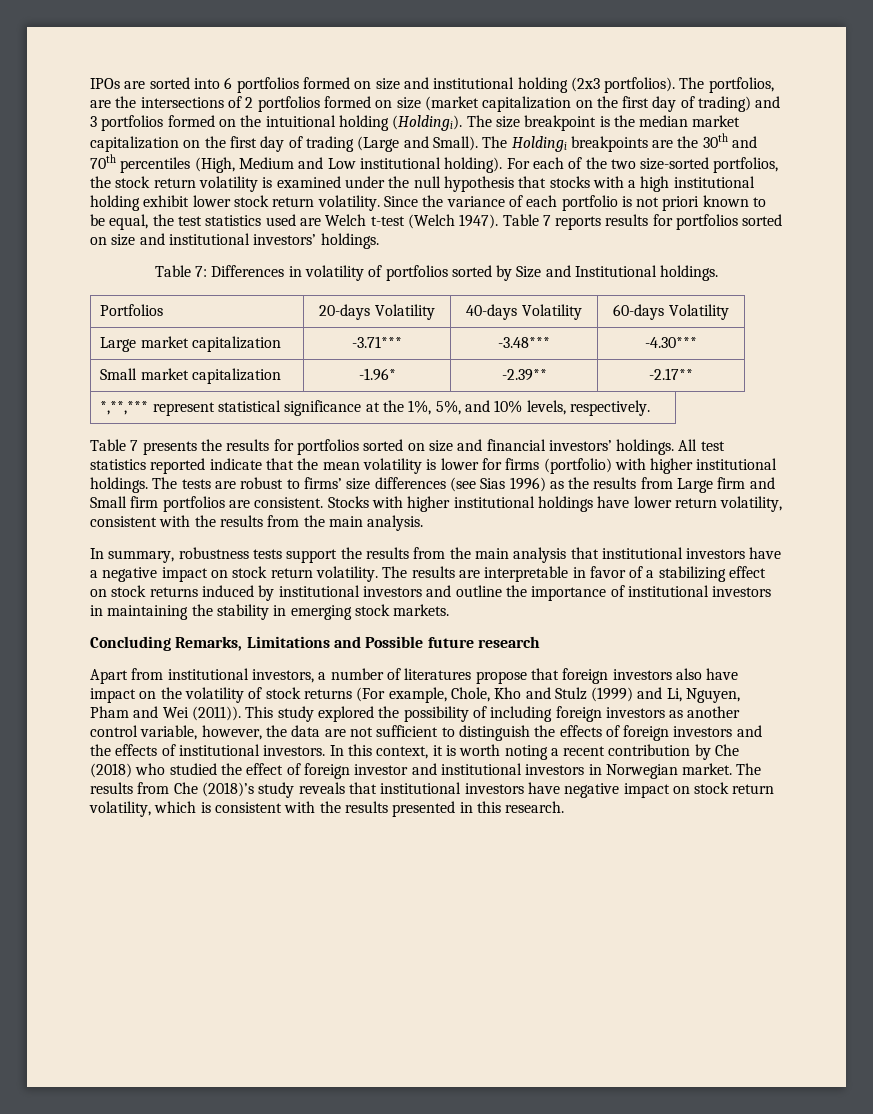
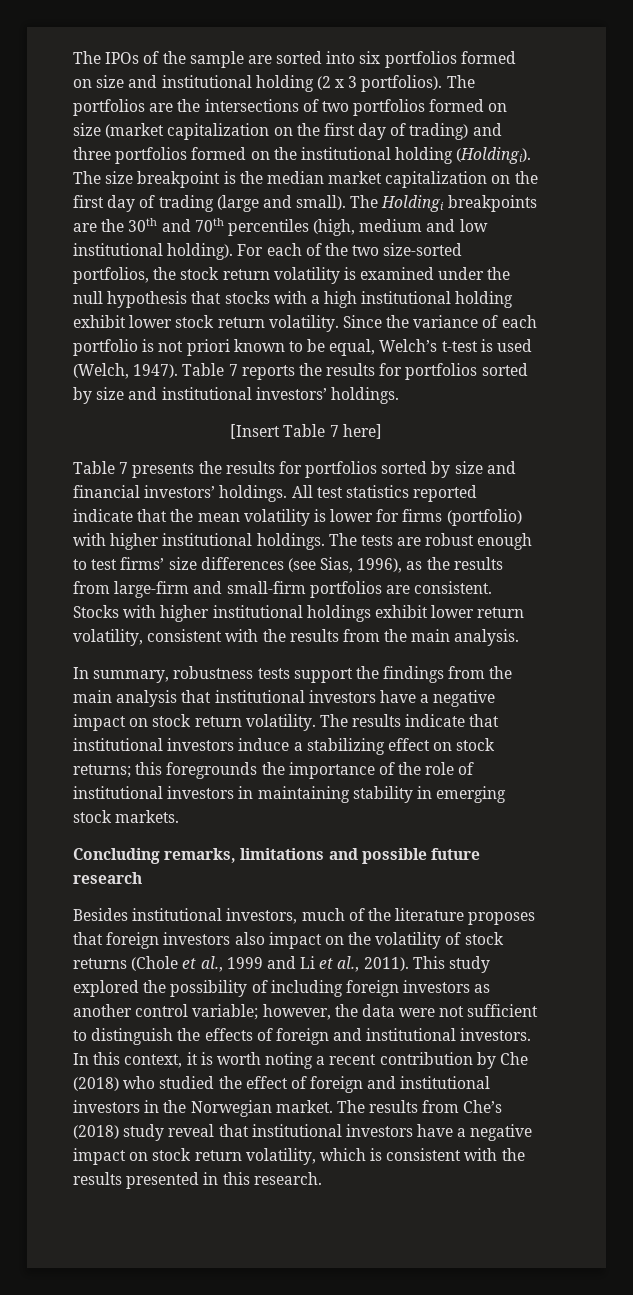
- IPOs are sorted into 6 portfolios formed on size and institutional holding (2x3 portfolios).
+ The IPOs of the sample are sorted into six portfolios formed on size and institutional holding (2 x 3 portfolios).
- The portfolios, are the intersections of 2 portfolios formed on size (market capitalization on the first day of trading) and 3 portfolios formed on the intuitional holding (Holdingi).
+ The portfolios are the intersections of two portfolios formed on size (market capitalization on the first day of trading) and three portfolios formed on the institutional holding (Holdingi).
- The size breakpoint is the median market capitalization on the first day of trading (Large and Small).
+ The size breakpoint is the median market capitalization on the first day of trading (large and small).
- The Holdingi breakpoints are the 30th and 70th percentiles (High, Medium and Low institutional holding).
+ The Holdingi breakpoints are the 30th and 70th percentiles (high, medium and low institutional holding).
- Since the variance of each portfolio is not priori known to be equal, the test statistics used are Welch t-test (Welch 1947).
+ Since the variance of each portfolio is not priori known to be equal, Welch’s t-test is used (Welch, 1947).
- Table 7 reports results for portfolios sorted on size and institutional investors’ holdings.
+ Table 7 reports the results for portfolios sorted by size and institutional investors’ holdings.
- Table 7: Differences in volatility of portfolios sorted by Size and Institutional holdings.
- Portfolios | 20-days Volatility | 40-days Volatility | 60-days Volatility
- Large market capitalization | -3.71*** | -3.48*** | -4.30***
- Small market capitalization | -1.96* | -2.39** | -2.17**
- *,**,*** represent statistical significance at the 1%, 5%, and 10% levels, respectively.
+ [Insert Table 7 here]
- Table 7 presents the results for portfolios sorted on size and financial investors’ holdings.
+ Table 7 presents the results for portfolios sorted by size and financial investors’ holdings.
- The tests are robust to firms’ size differences (see Sias 1996) as the results from Large firm and Small firm portfolios are consistent.
+ The tests are robust enough to test firms’ size differences (see Sias, 1996), as the results from large-firm and small-firm portfolios are consistent.
- Stocks with higher institutional holdings have lower return volatility, consistent with the results from the main analysis.
+ Stocks with higher institutional holdings exhibit lower return volatility, consistent with the results from the main analysis.
- In summary, robustness tests support the results from the main analysis that institutional investors have a negative impact on stock return volatility.
+ In summary, robustness tests support the findings from the main analysis that institutional investors have a negative impact on stock return volatility.
- The results are interpretable in favor of a stabilizing effect on stock returns induced by institutional investors and outline the importance of institutional investors in maintaining the stability in emerging stock markets.
+ The results indicate that institutional investors induce a stabilizing effect on stock returns; this foregrounds the importance of the role of institutional investors in maintaining stability in emerging stock markets.
- Concluding Remarks, Limitations and Possible future research
- Apart from institutional investors, a number of literatures propose that foreign investors also have impact on the volatility of stock returns (For example, Chole, Kho and Stulz (1999) and Li, Nguyen, Pham and Wei (2011)).
+ Concluding remarks, limitations and possible future research
+ Besides institutional investors, much of the literature proposes that foreign investors also impact on the volatility of stock returns (Chole et al., 1999 and Li et al., 2011).
- This study explored the possibility of including foreign investors as another control variable, however, the data are not sufficient to distinguish the effects of foreign investors and the effects of institutional investors.
+ This study explored the possibility of including foreign investors as another control variable; however, the data were not sufficient to distinguish the effects of foreign and institutional investors.
- In this context, it is worth noting a recent contribution by Che (2018) who studied the effect of foreign investor and institutional investors in Norwegian market.
+ In this context, it is worth noting a recent contribution by Che (2018) who studied the effect of foreign and institutional investors in the Norwegian market.
- The results from Che (2018)’s study reveals that institutional investors have negative impact on stock return volatility, which is consistent with the results presented in this research.
+ The results from Che’s (2018) study reveal that institutional investors have a negative impact on stock return volatility, which is consistent with the results presented in this research.

